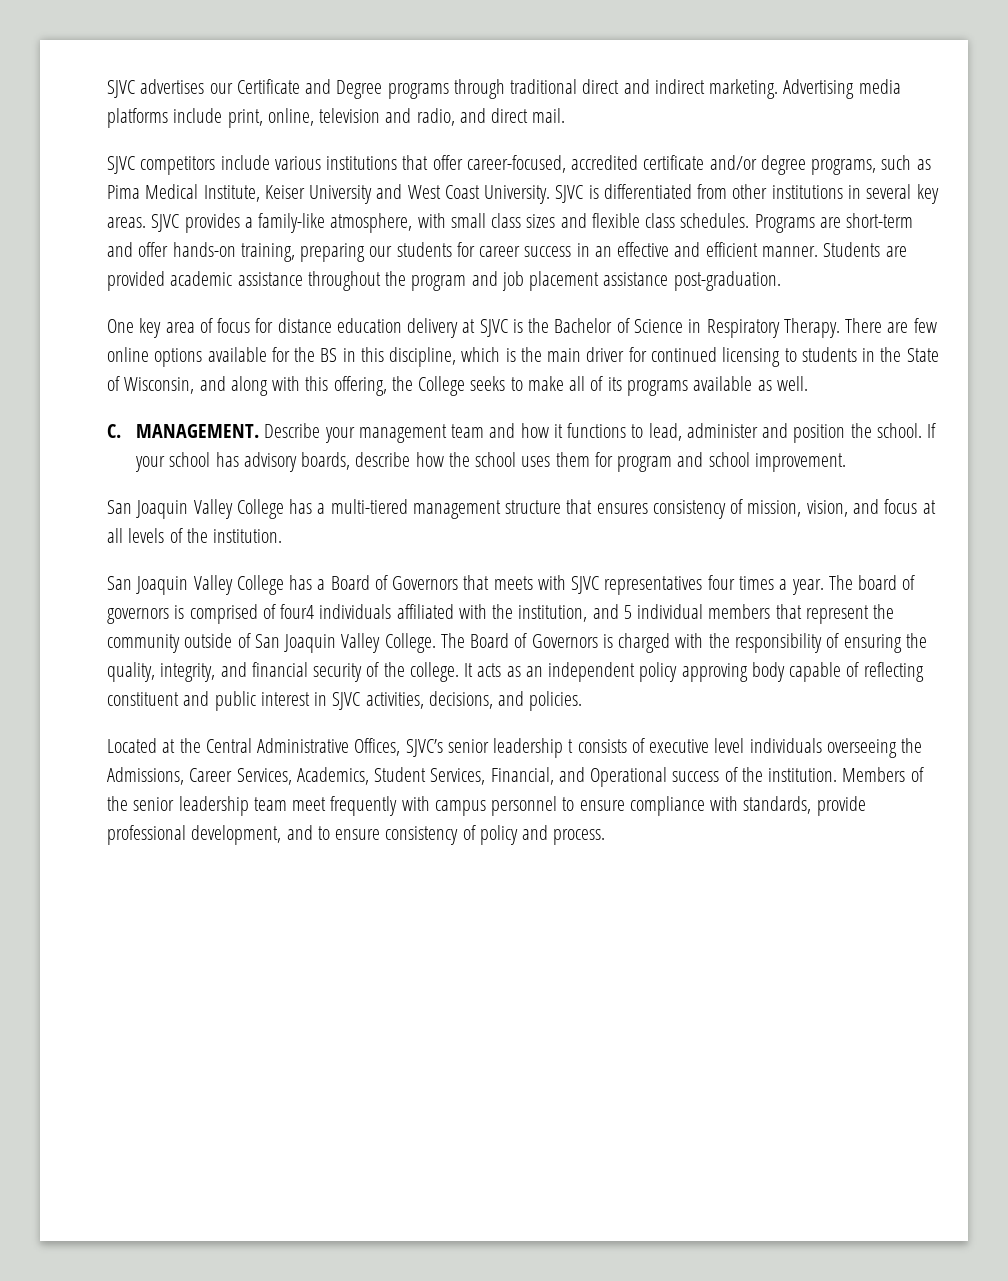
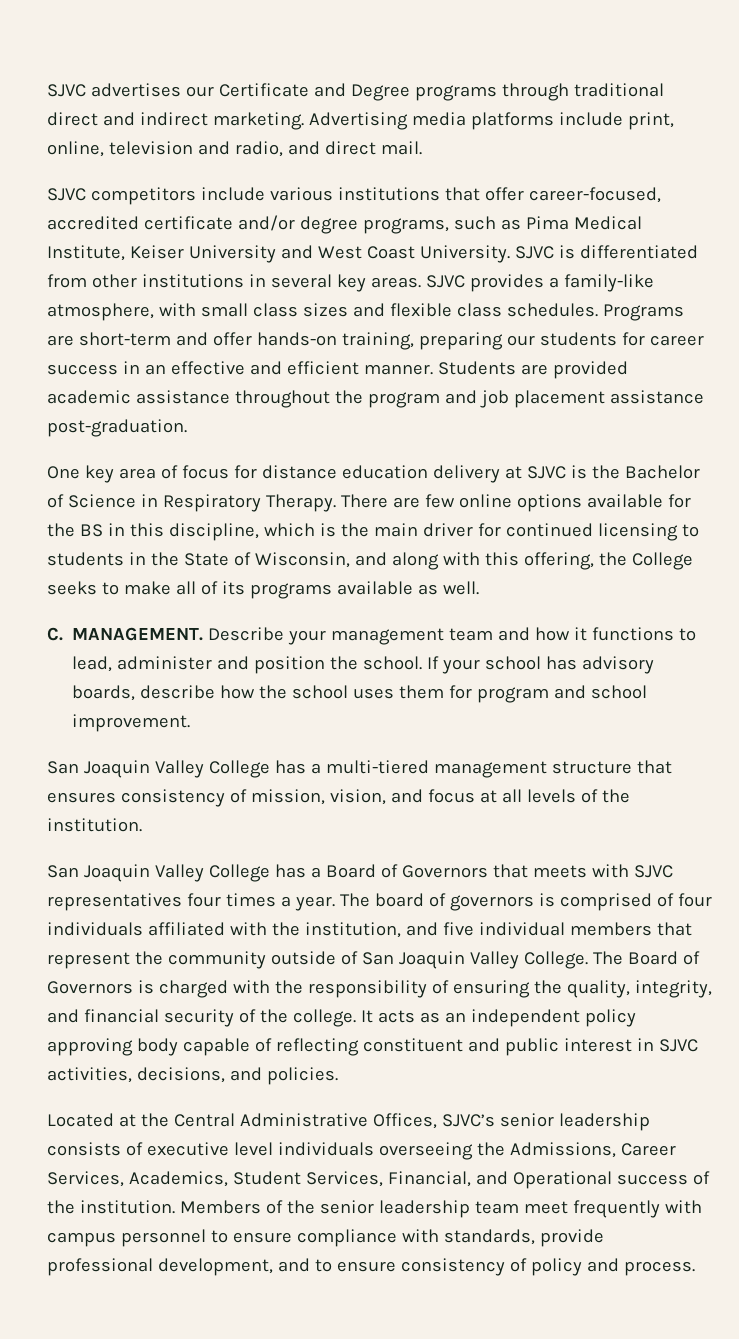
- The board of governors is comprised of four4 individuals affiliated with the institution, and 5 individual members that represent the community outside of San Joaquin Valley College.
+ The board of governors is comprised of four individuals affiliated with the institution, and five individual members that represent the community outside of San Joaquin Valley College.
- Located at the Central Administrative Offices, SJVC’s senior leadership t consists of executive level individuals overseeing the Admissions, Career Services, Academics, Student Services, Financial, and Operational success of the institution.
+ Located at the Central Administrative Offices, SJVC’s senior leadership consists of executive level individuals overseeing the Admissions, Career Services, Academics, Student Services, Financial, and Operational success of the institution.

